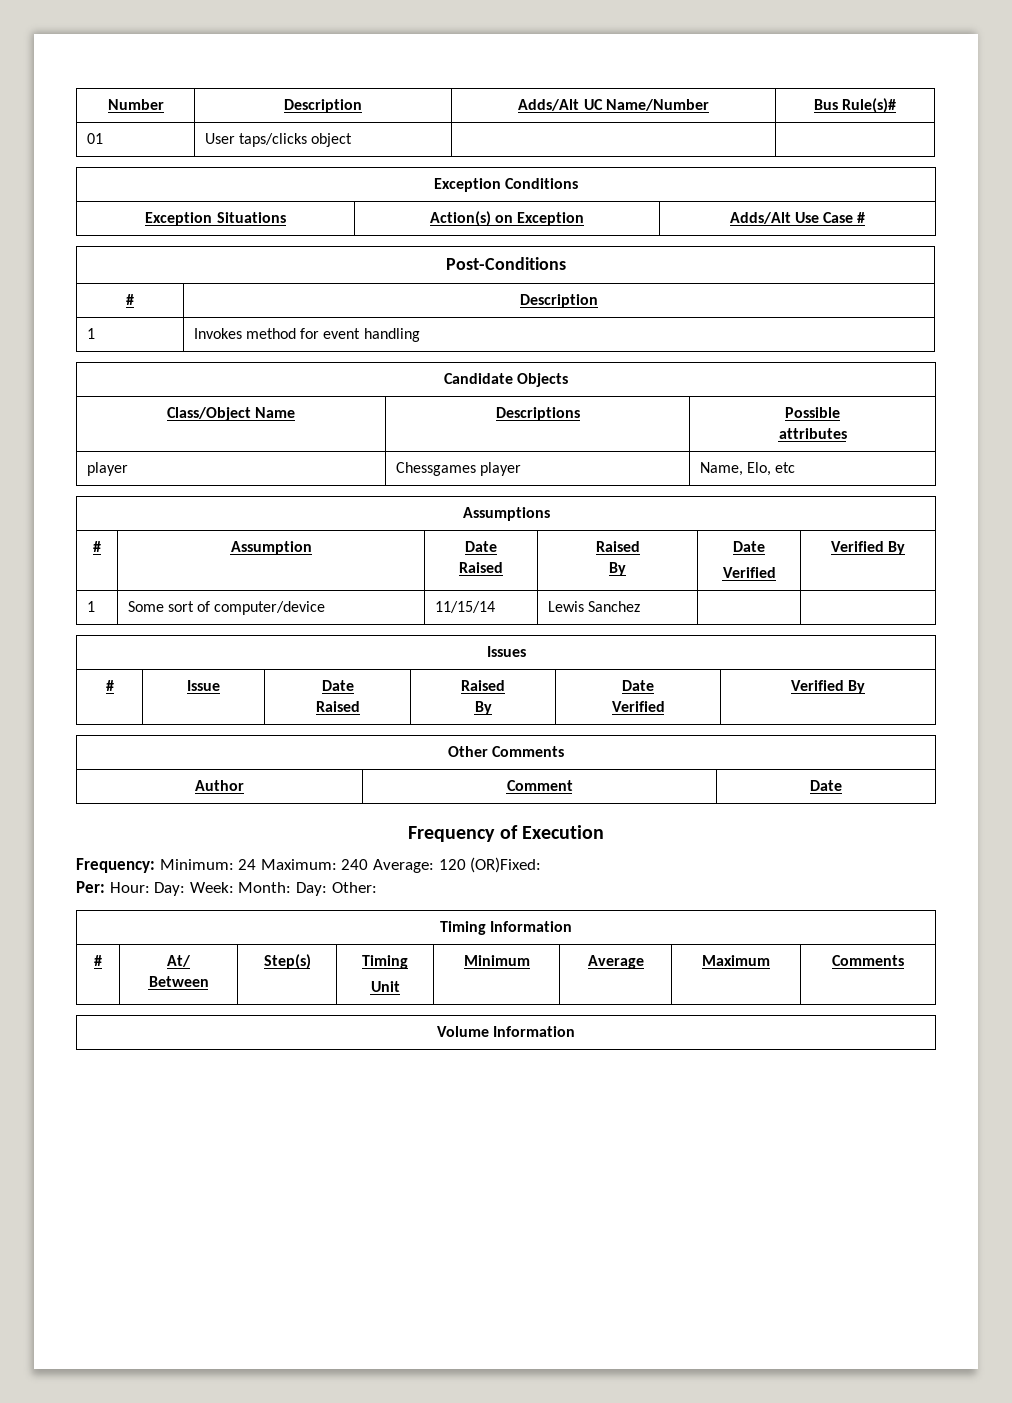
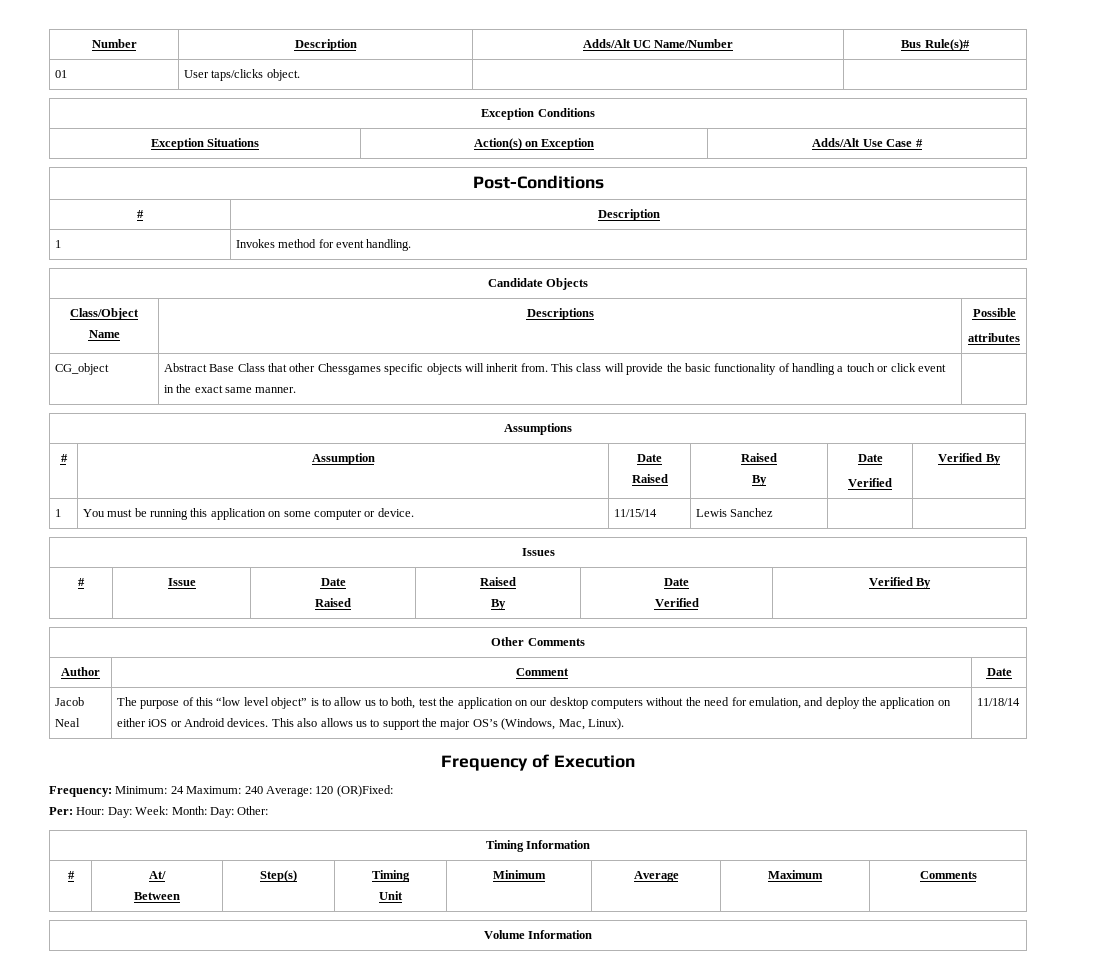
- 01 | User taps/clicks object | |
+ 01 | User taps/clicks object. | |
- 1 | Invokes method for event handling
+ 1 | Invokes method for event handling.
- player | Chessgames player | Name, Elo, etc
+ CG_object | Abstract Base Class that other Chessgames specific objects will inherit from. This class will provide the basic functionality of handling a touch or click event in the exact same manner. |
- 1 | Some sort of computer/device | 11/15/14 | Lewis Sanchez | |
+ 1 | You must be running this application on some computer or device. | 11/15/14 | Lewis Sanchez | |
+ Jacob Neal | The purpose of this “low level object” is to allow us to both, test the application on our desktop computers without the need for emulation, and deploy the application on either iOS or Android devices. This also allows us to support the major OS’s (Windows, Mac, Linux). | 11/18/14

